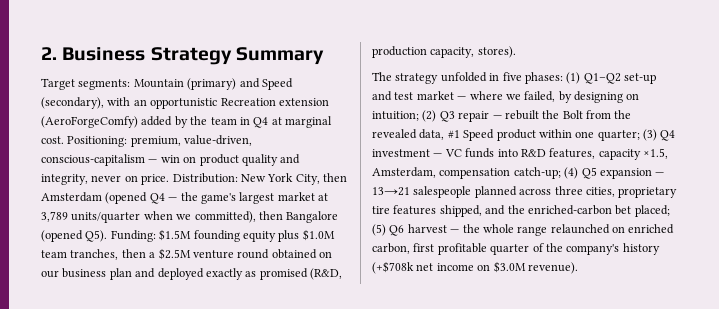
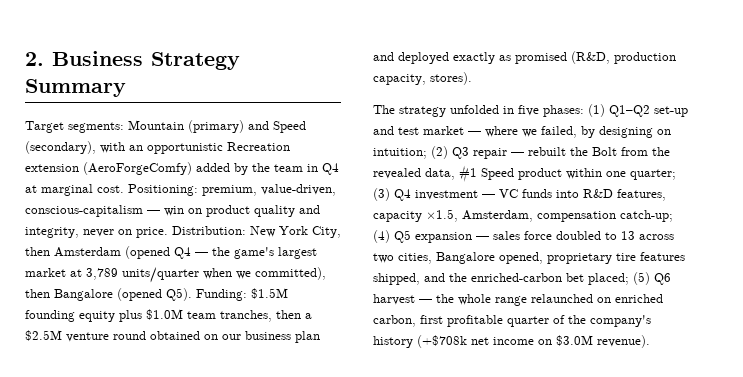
- (4) Q5 expansion — 13→21 salespeople planned across three cities, proprietary tire features shipped, and the enriched-carbon bet placed;
+ (4) Q5 expansion — sales force doubled to 13 across two cities, Bangalore opened, proprietary tire features shipped, and the enriched-carbon bet placed;

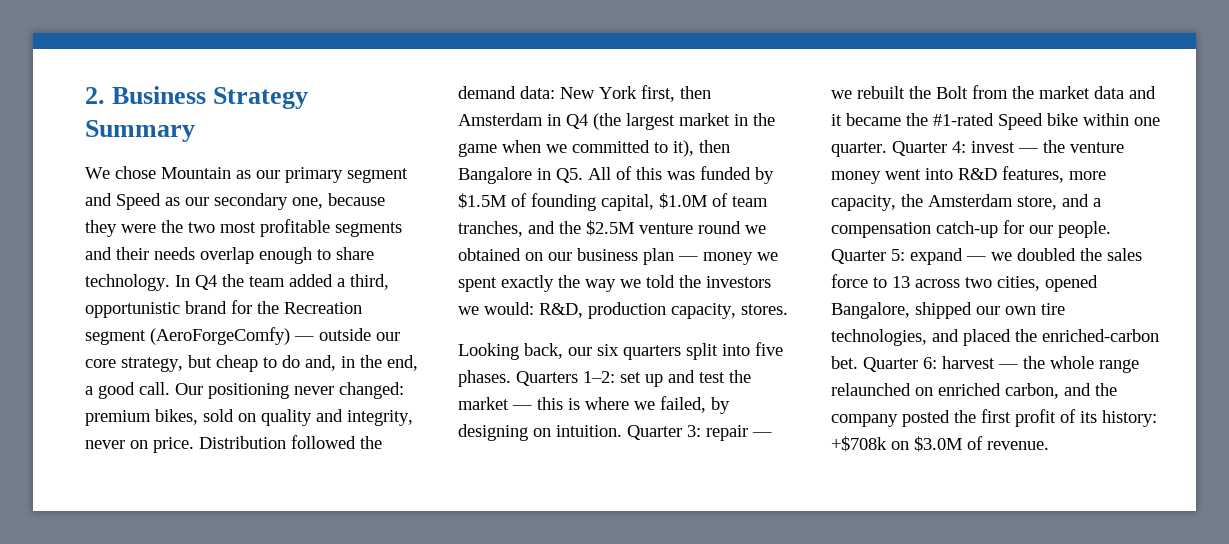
- Target segments: Mountain (primary) and Speed (secondary), with an opportunistic Recreation extension (AeroForgeComfy) added by the team in Q4 at marginal cost. Positioning: premium, value-driven, conscious-capitalism — win on product quality and integrity, never on price.
+ We chose Mountain as our primary segment and Speed as our secondary one, because they were the two most profitable segments and their needs overlap enough to share technology. In Q4 the team added a third, opportunistic brand for the Recreation segment (AeroForgeComfy) — outside our core strategy, but cheap to do and, in the end, a good call. Our positioning never changed: premium bikes, sold on quality and integrity, never on price.
- Distribution: New York City, then Amsterdam (opened Q4 — the game's largest market at 3,789 units/quarter when we committed), then Bangalore (opened Q5). Funding: $1.5M founding equity plus $1.0M team tranches, then a $2.5M venture round obtained on our business plan and deployed exactly as promised (R&D, production capacity, stores).
- The strategy unfolded in five phases: (1) Q1–Q2 set-up and test market — where we failed, by designing on intuition; (2) Q3 repair — rebuilt the Bolt from the revealed data, #1 Speed product within one quarter; (3) Q4 investment — VC funds into R&D features, capacity ×1.5, Amsterdam, compensation catch-up; (4) Q5 expansion — sales force doubled to 13 across two cities, Bangalore opened, proprietary tire features shipped, and the enriched-carbon bet placed; (5) Q6 harvest — the whole range relaunched on enriched carbon, first profitable quarter of the company's history (+$708k net income on $3.0M revenue).
+ Distribution followed the demand data: New York first, then Amsterdam in Q4 (the largest market in the game when we committed to it), then Bangalore in Q5. All of this was funded by $1.5M of founding capital, $1.0M of team tranches, and the $2.5M venture round we obtained on our business plan — money we spent exactly the way we told the investors we would: R&D, production capacity, stores.
+ Looking back, our six quarters split into five phases. Quarters 1–2: set up and test the market — this is where we failed, by designing on intuition. Quarter 3: repair — we rebuilt the Bolt from the market data and it became the #1-rated Speed bike within one quarter. Quarter 4: invest — the venture money went into R&D features, more capacity, the Amsterdam store, and a compensation catch-up for our people. Quarter 5: expand — we doubled the sales force to 13 across two cities, opened Bangalore, shipped our own tire technologies, and placed the enriched-carbon bet. Quarter 6: harvest — the whole range relaunched on enriched carbon, and the company posted the first profit of its history: +$708k on $3.0M of revenue.

